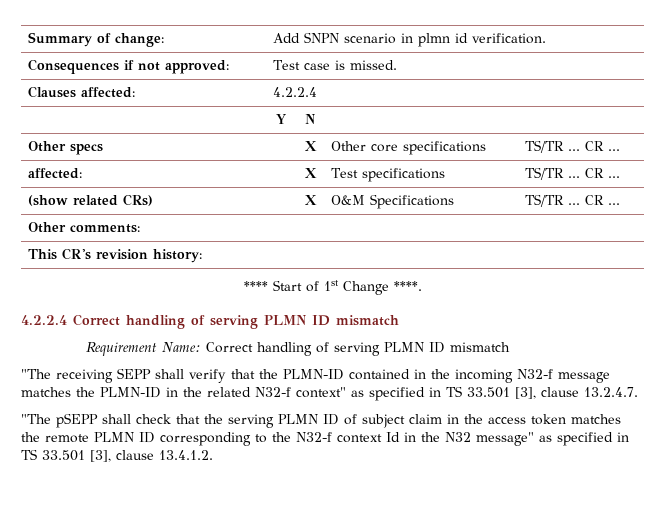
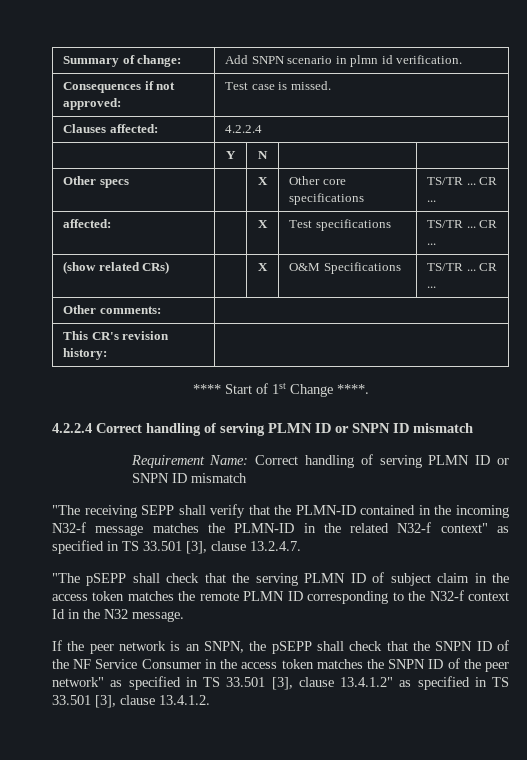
- 4.2.2.4 Correct handling of serving PLMN ID mismatch
+ 4.2.2.4 Correct handling of serving PLMN ID or SNPN ID mismatch
- Requirement Name: Correct handling of serving PLMN ID mismatch
+ Requirement Name: Correct handling of serving PLMN ID or SNPN ID mismatch
- "The pSEPP shall check that the serving PLMN ID of subject claim in the access token matches the remote PLMN ID corresponding to the N32-f context Id in the N32 message" as specified in TS 33.501 [3], clause 13.4.1.2.
+ "The pSEPP shall check that the serving PLMN ID of subject claim in the access token matches the remote PLMN ID corresponding to the N32-f context Id in the N32 message.
+ If the peer network is an SNPN, the pSEPP shall check that the SNPN ID of the NF Service Consumer in the access token matches the SNPN ID of the peer network" as specified in TS 33.501 [3], clause 13.4.1.2" as specified in TS 33.501 [3], clause 13.4.1.2.

